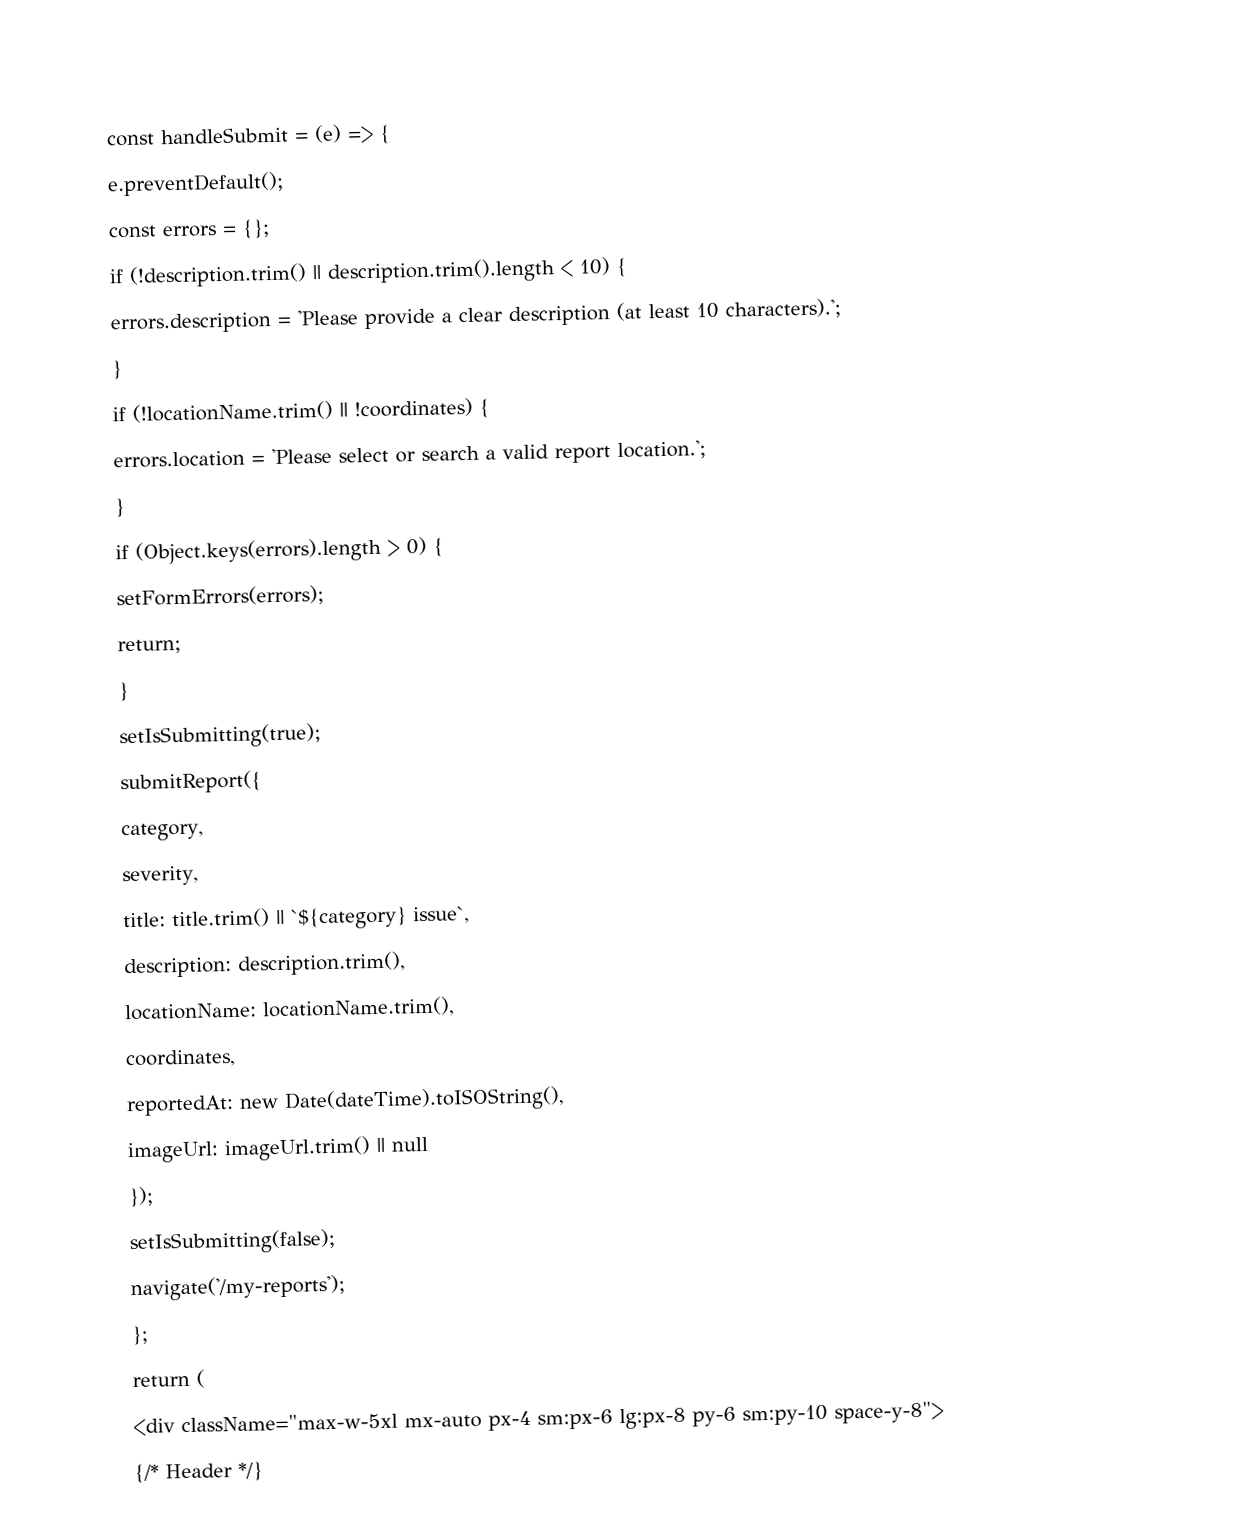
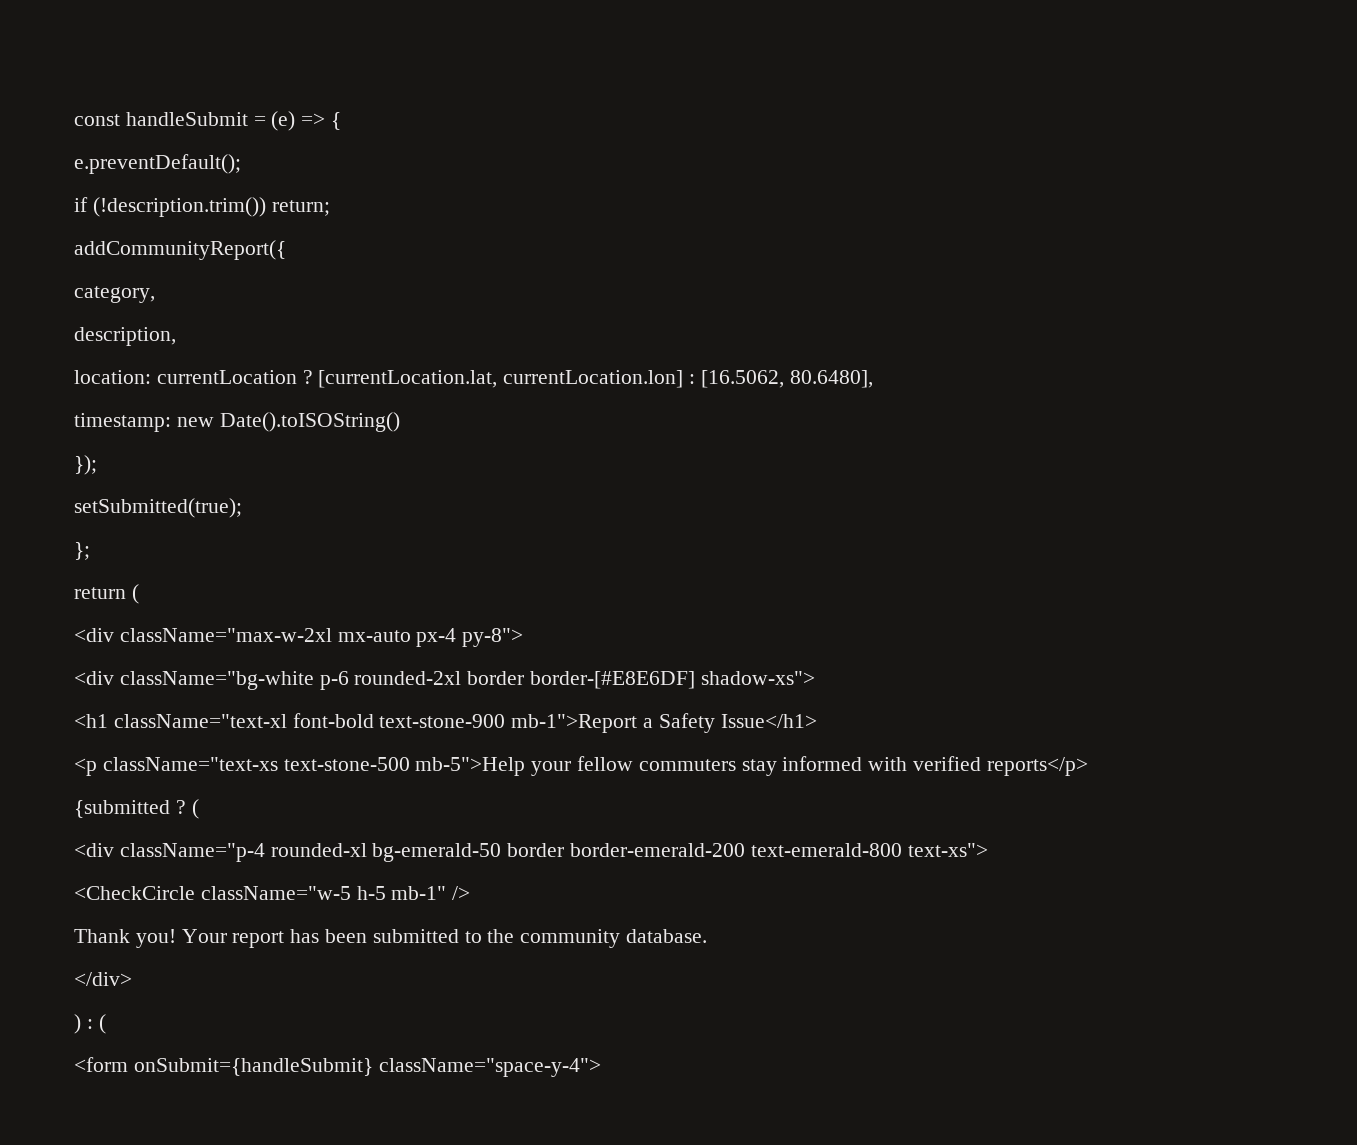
- const errors = {};
- if (!description.trim() || description.trim().length < 10) {
- errors.description = 'Please provide a clear description (at least 10 characters).';
- }
- if (!locationName.trim() || !coordinates) {
- errors.location = 'Please select or search a valid report location.';
- }
- if (Object.keys(errors).length > 0) {
- setFormErrors(errors);
- return;
- }
- setIsSubmitting(true);
- submitReport({
+ if (!description.trim()) return;
+ addCommunityReport({
  category,
- severity,
- title: title.trim() || `${category} issue`,
- description: description.trim(),
- locationName: locationName.trim(),
- coordinates,
- reportedAt: new Date(dateTime).toISOString(),
- imageUrl: imageUrl.trim() || null
+ description,
+ location: currentLocation ? [currentLocation.lat, currentLocation.lon] : [16.5062, 80.6480],
+ timestamp: new Date().toISOString()
- setIsSubmitting(false);
- navigate('/my-reports');
+ setSubmitted(true);
- <div className="max-w-5xl mx-auto px-4 sm:px-6 lg:px-8 py-6 sm:py-10 space-y-8">
- {/* Header */}
+ <div className="max-w-2xl mx-auto px-4 py-8">
+ <div className="bg-white p-6 rounded-2xl border border-[#E8E6DF] shadow-xs">
+ <h1 className="text-xl font-bold text-stone-900 mb-1">Report a Safety Issue</h1>
+ <p className="text-xs text-stone-500 mb-5">Help your fellow commuters stay informed with verified reports</p>
+ {submitted ? (
+ <div className="p-4 rounded-xl bg-emerald-50 border border-emerald-200 text-emerald-800 text-xs">
+ <CheckCircle className="w-5 h-5 mb-1" />
+ Thank you! Your report has been submitted to the community database.
+ </div>
+ ) : (
+ <form onSubmit={handleSubmit} className="space-y-4">

